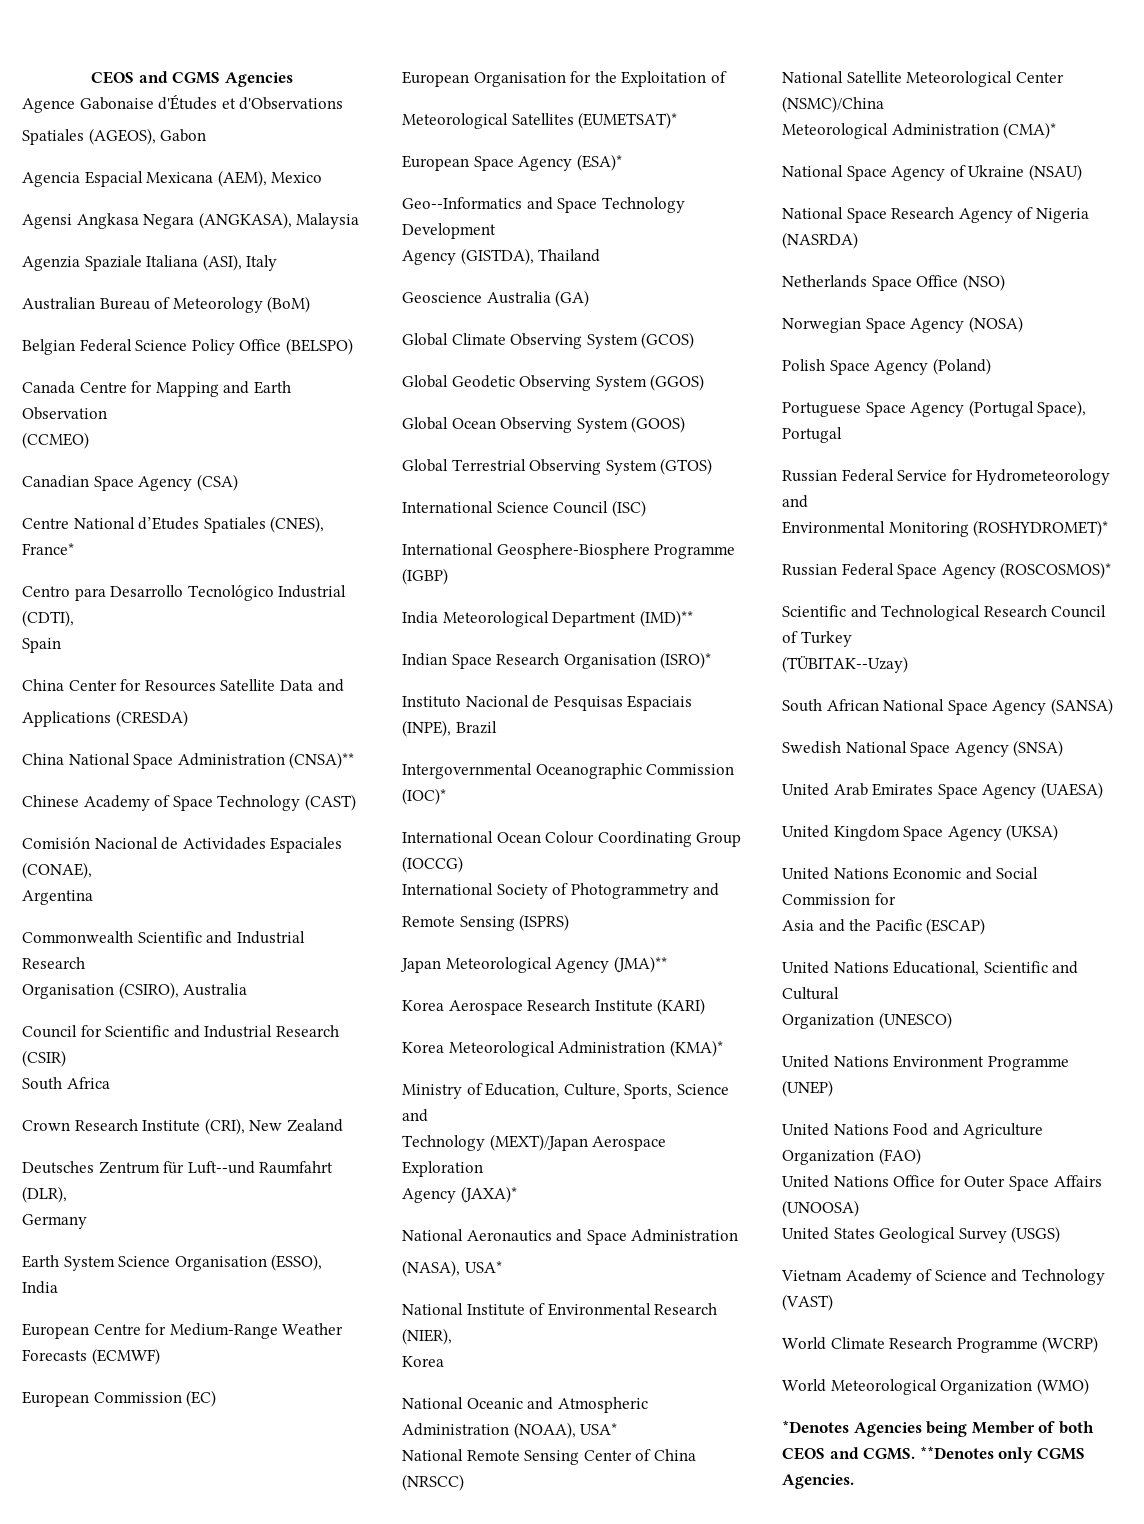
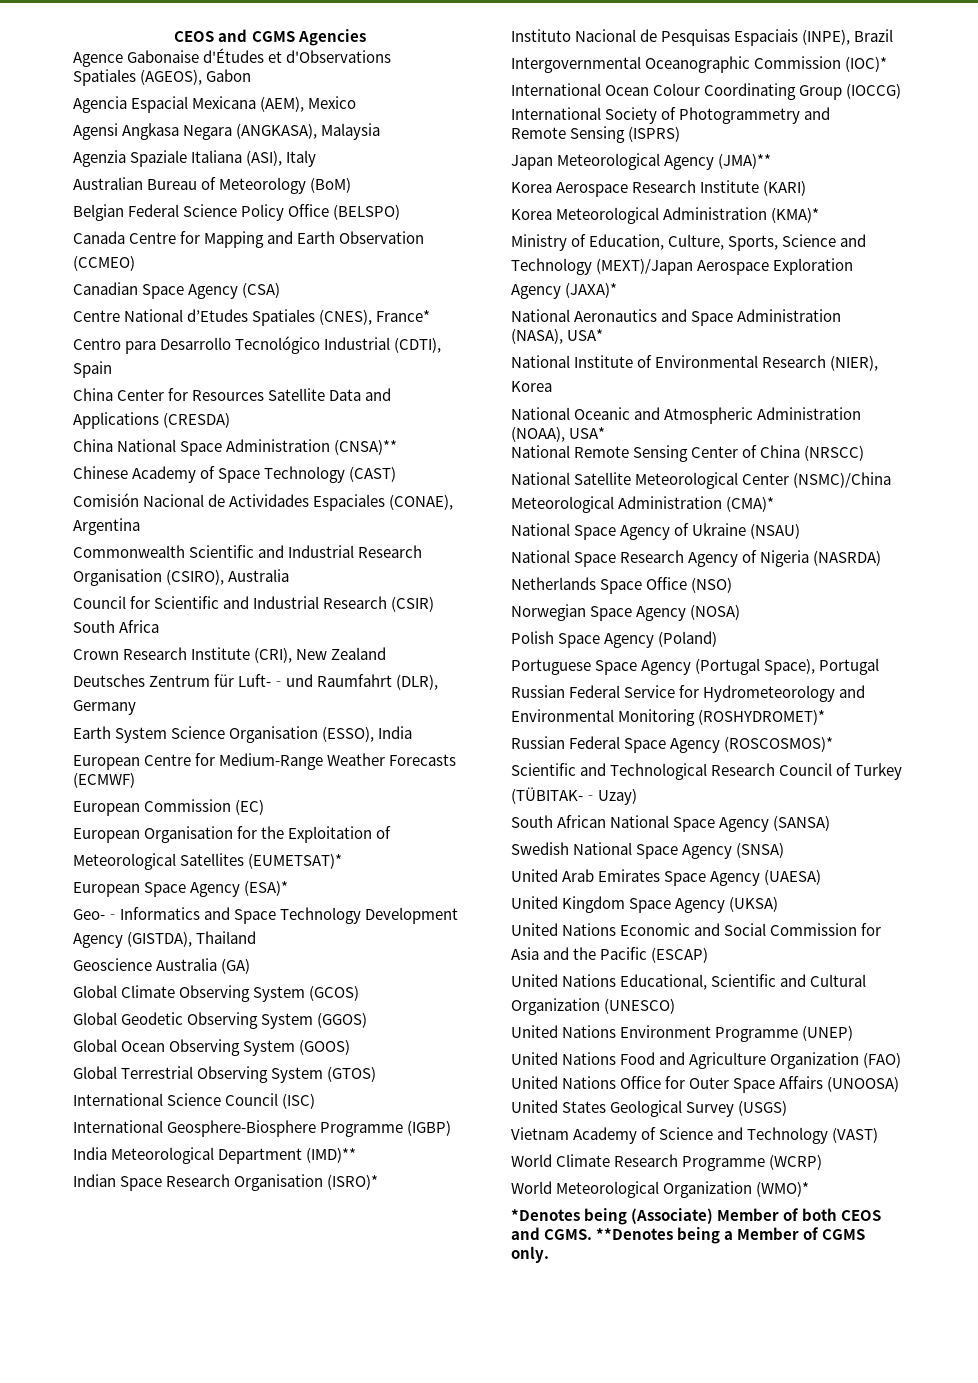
- World Meteorological Organization (WMO)
+ World Meteorological Organization (WMO)*
- *Denotes Agencies being Member of both CEOS and CGMS.
+ *Denotes being (Associate) Member of both CEOS and CGMS.
- **Denotes only CGMS Agencies.
+ **Denotes being a Member of CGMS only.

